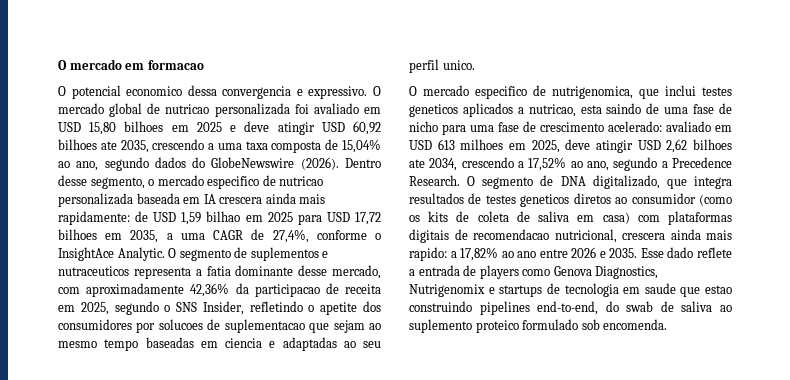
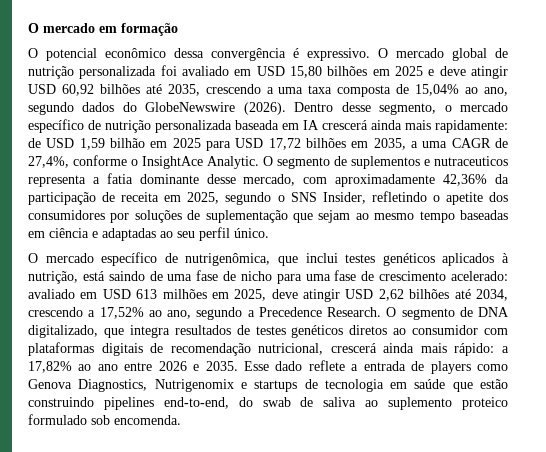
- O mercado em formacao
+ O mercado em formação
- O potencial economico dessa convergencia e expressivo.
+ O potencial econômico dessa convergência é expressivo.
- O mercado global de nutricao personalizada foi avaliado em USD 15,80 bilhoes em 2025 e deve atingir USD 60,92 bilhoes ate 2035, crescendo a uma taxa composta de 15,04% ao ano, segundo dados do GlobeNewswire (2026).
+ O mercado global de nutrição personalizada foi avaliado em USD 15,80 bilhões em 2025 e deve atingir USD 60,92 bilhões até 2035, crescendo a uma taxa composta de 15,04% ao ano, segundo dados do GlobeNewswire (2026).
- Dentro desse segmento, o mercado especifico de nutricao personalizada baseada em IA crescera ainda mais rapidamente: de USD 1,59 bilhao em 2025 para USD 17,72 bilhoes em 2035, a uma CAGR de 27,4%, conforme o InsightAce Analytic.
+ Dentro desse segmento, o mercado específico de nutrição personalizada baseada em IA crescerá ainda mais rapidamente: de USD 1,59 bilhão em 2025 para USD 17,72 bilhões em 2035, a uma CAGR de 27,4%, conforme o InsightAce Analytic.
- O segmento de suplementos e nutraceuticos representa a fatia dominante desse mercado, com aproximadamente 42,36% da participacao de receita em 2025, segundo o SNS Insider, refletindo o apetite dos consumidores por solucoes de suplementacao que sejam ao mesmo tempo baseadas em ciencia e adaptadas ao seu perfil unico.
- O mercado especifico de nutrigenomica, que inclui testes geneticos aplicados a nutricao, esta saindo de uma fase de nicho para uma fase de crescimento acelerado:
+ O segmento de suplementos e nutraceuticos representa a fatia dominante desse mercado, com aproximadamente 42,36% da participação de receita em 2025, segundo o SNS Insider, refletindo o apetite dos consumidores por soluções de suplementação que sejam ao mesmo tempo baseadas em ciência e adaptadas ao seu perfil único.
+ O mercado específico de nutrigenômica, que inclui testes genéticos aplicados à nutrição, está saindo de uma fase de nicho para uma fase de crescimento acelerado:
- avaliado em USD 613 milhoes em 2025, deve atingir USD 2,62 bilhoes ate 2034, crescendo a 17,52% ao ano, segundo a Precedence Research.
+ avaliado em USD 613 milhões em 2025, deve atingir USD 2,62 bilhões até 2034, crescendo a 17,52% ao ano, segundo a Precedence Research.
- O segmento de DNA digitalizado, que integra resultados de testes geneticos diretos ao consumidor (como os kits de coleta de saliva em casa) com plataformas digitais de recomendacao nutricional, crescera ainda mais rapido: a 17,82% ao ano entre 2026 e 2035.
+ O segmento de DNA digitalizado, que integra resultados de testes genéticos diretos ao consumidor com plataformas digitais de recomendação nutricional, crescerá ainda mais rápido: a 17,82% ao ano entre 2026 e 2035.
- Esse dado reflete a entrada de players como Genova Diagnostics, Nutrigenomix e startups de tecnologia em saude que estao construindo pipelines end-to-end, do swab de saliva ao suplemento proteico formulado sob encomenda.
+ Esse dado reflete a entrada de players como Genova Diagnostics, Nutrigenomix e startups de tecnologia em saúde que estão construindo pipelines end-to-end, do swab de saliva ao suplemento proteico formulado sob encomenda.

